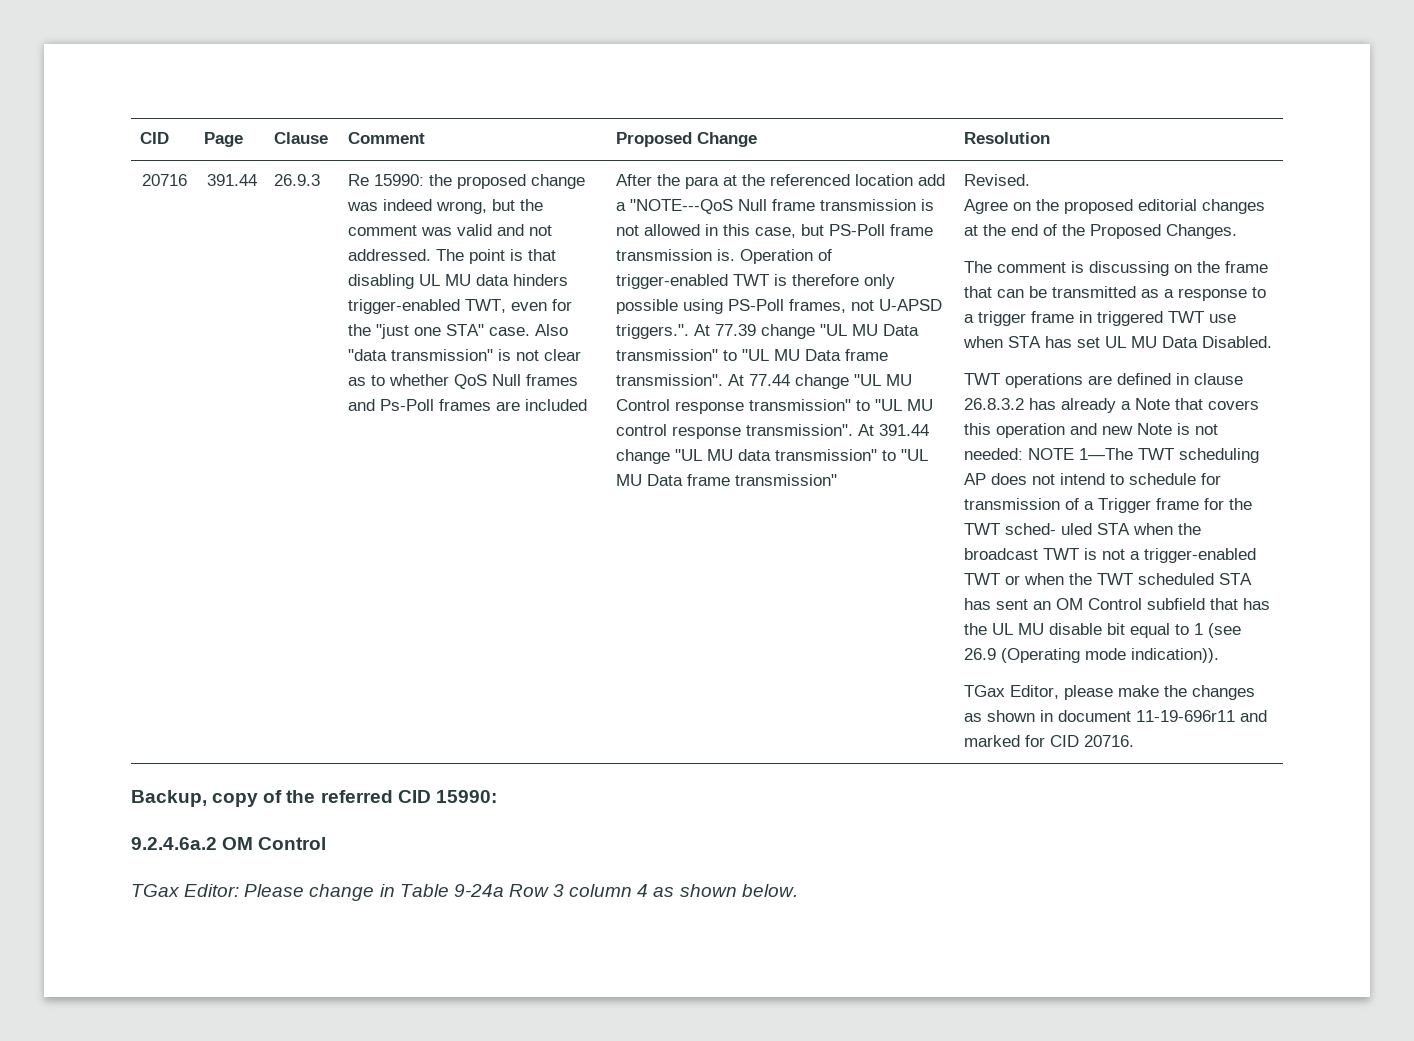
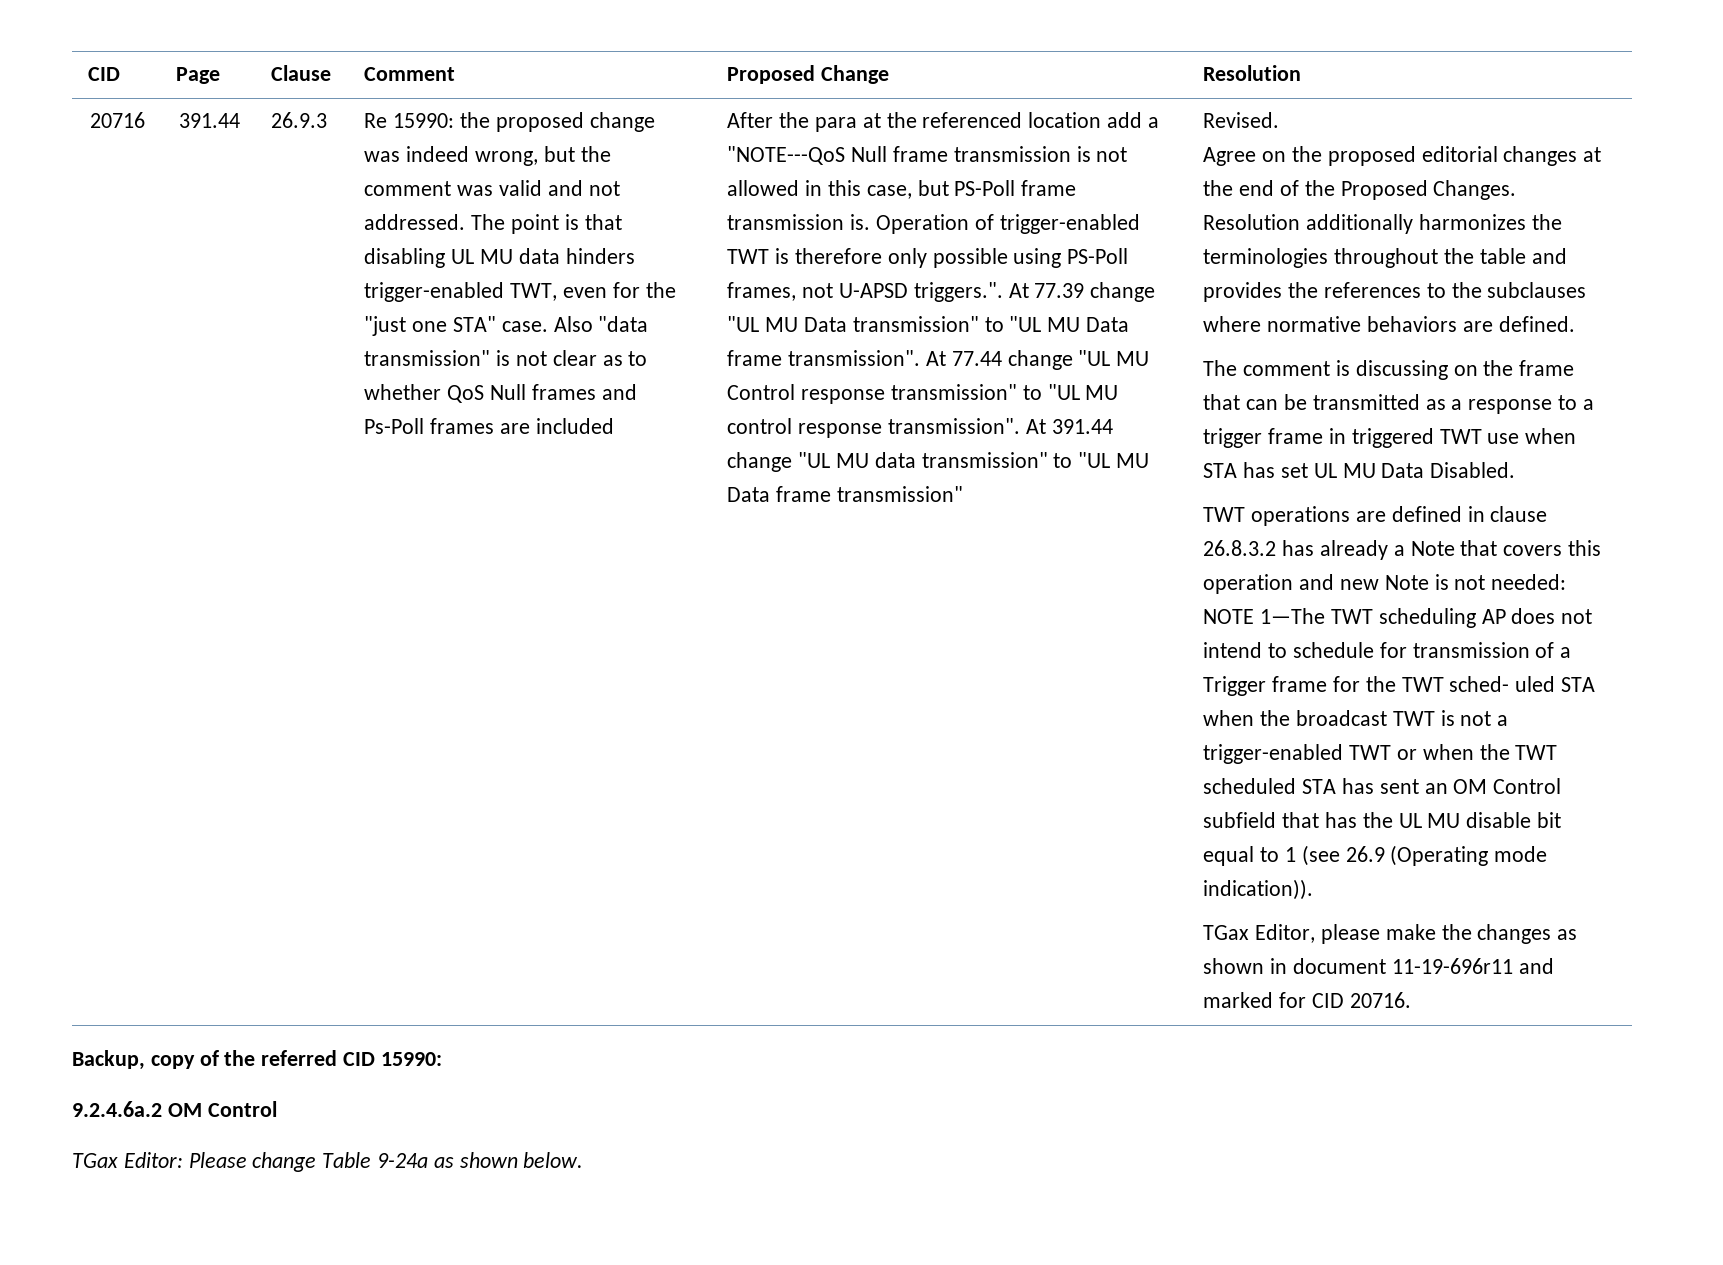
+ Resolution additionally harmonizes the terminologies throughout the table and provides the references to the subclauses where normative behaviors are defined.
- TGax Editor: Please change in Table 9-24a Row 3 column 4 as shown below.
+ TGax Editor: Please change Table 9-24a as shown below.

